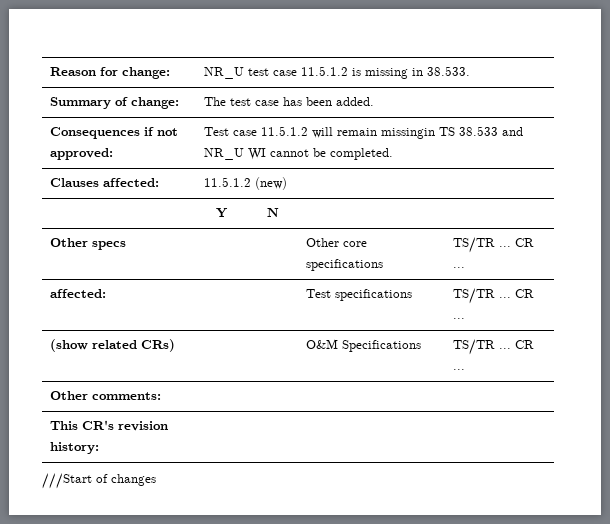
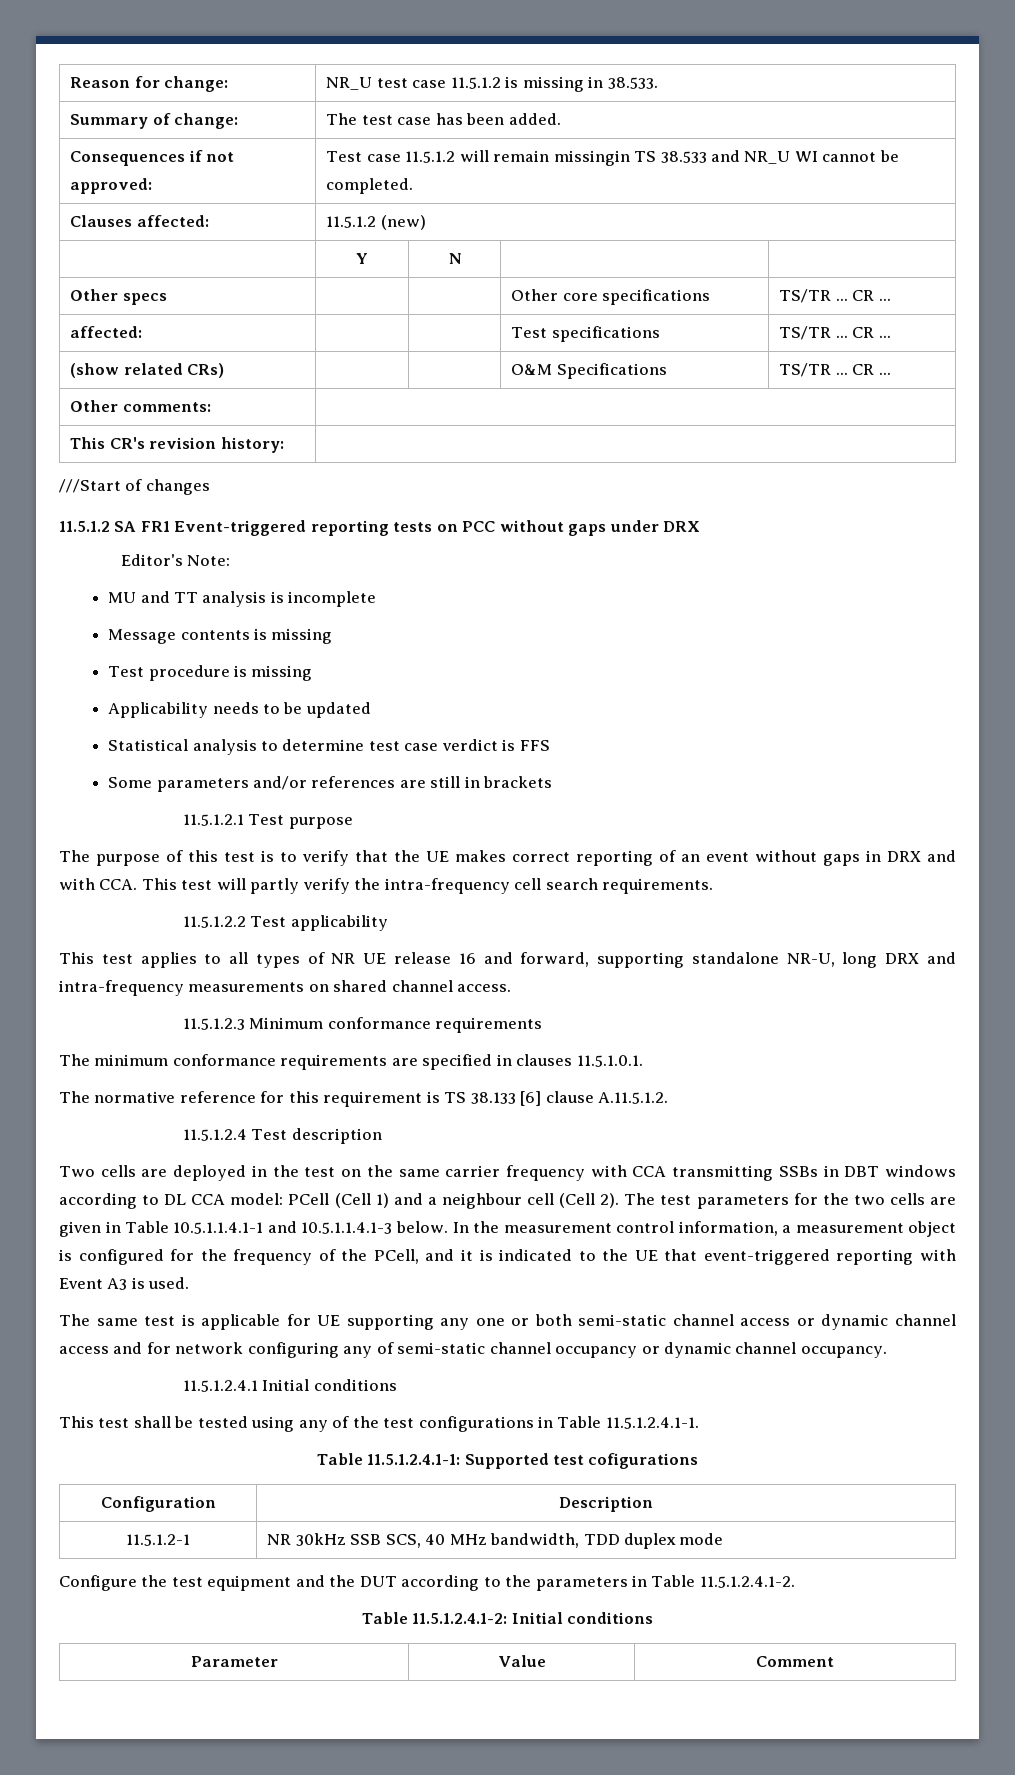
+ 11.5.1.2 SA FR1 Event-triggered reporting tests on PCC without gaps under DRX
+ Editor's Note:
+ MU and TT analysis is incomplete
+ Message contents is missing
+ Test procedure is missing
+ Applicability needs to be updated
+ Statistical analysis to determine test case verdict is FFS
+ Some parameters and/or references are still in brackets
+ 11.5.1.2.1 Test purpose
+ The purpose of this test is to verify that the UE makes correct reporting of an event without gaps in DRX and with CCA. This test will partly verify the intra-frequency cell search requirements.
+ 11.5.1.2.2 Test applicability
+ This test applies to all types of NR UE release 16 and forward, supporting standalone NR-U, long DRX and intra-frequency measurements on shared channel access.
+ 11.5.1.2.3 Minimum conformance requirements
+ The minimum conformance requirements are specified in clauses 11.5.1.0.1.
+ The normative reference for this requirement is TS 38.133 [6] clause A.11.5.1.2.
+ 11.5.1.2.4 Test description
+ Two cells are deployed in the test on the same carrier frequency with CCA transmitting SSBs in DBT windows according to DL CCA model: PCell (Cell 1) and a neighbour cell (Cell 2). The test parameters for the two cells are given in Table 10.5.1.1.4.1-1 and 10.5.1.1.4.1-3 below. In the measurement control information, a measurement object is configured for the frequency of the PCell, and it is indicated to the UE that event-triggered reporting with Event A3 is used.
+ The same test is applicable for UE supporting any one or both semi-static channel access or dynamic channel access and for network configuring any of semi-static channel occupancy or dynamic channel occupancy.
+ 11.5.1.2.4.1 Initial conditions
+ This test shall be tested using any of the test configurations in Table 11.5.1.2.4.1-1.
+ Table 11.5.1.2.4.1-1: Supported test cofigurations
+ Configuration | Description
+ 11.5.1.2-1 | NR 30kHz SSB SCS, 40 MHz bandwidth, TDD duplex mode
+ Configure the test equipment and the DUT according to the parameters in Table 11.5.1.2.4.1-2.
+ Table 11.5.1.2.4.1-2: Initial conditions
+ Parameter | Value | Comment

